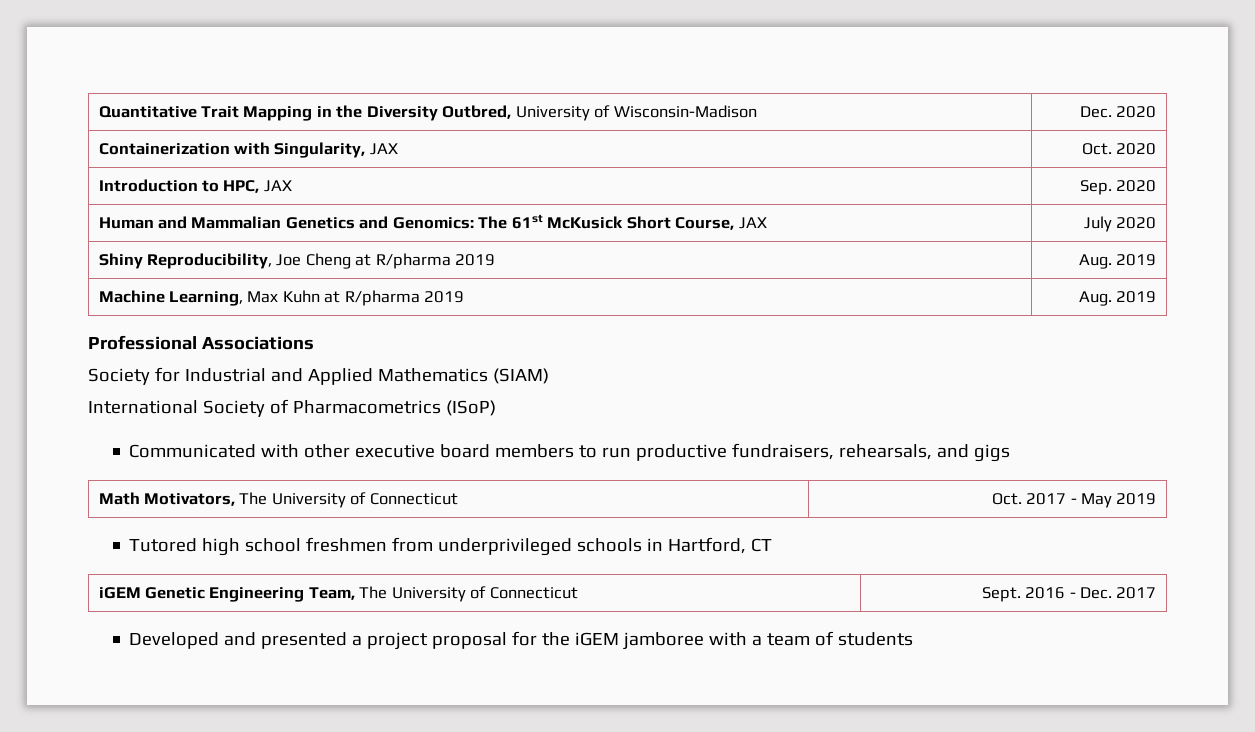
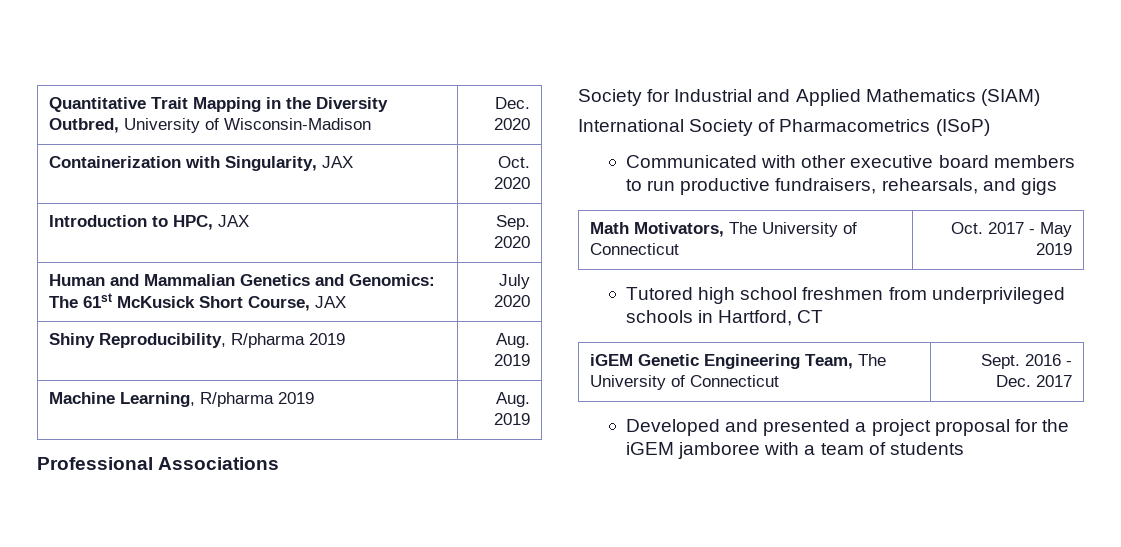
- Shiny Reproducibility, Joe Cheng at R/pharma 2019 | Aug. 2019
+ Shiny Reproducibility, R/pharma 2019 | Aug. 2019
- Machine Learning, Max Kuhn at R/pharma 2019 | Aug. 2019
+ Machine Learning, R/pharma 2019 | Aug. 2019

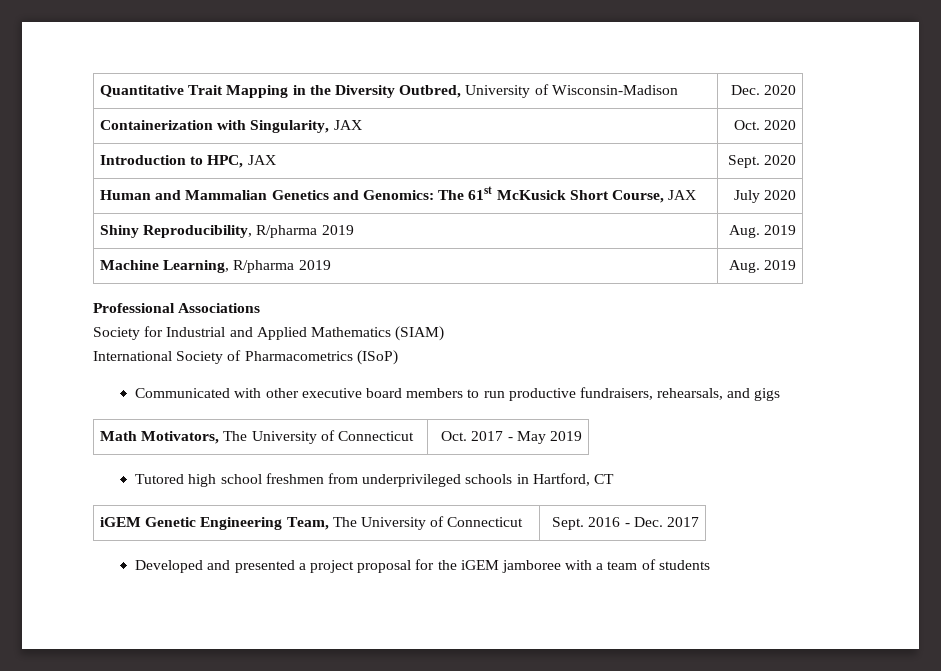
- Introduction to HPC, JAX | Sep. 2020
+ Introduction to HPC, JAX | Sept. 2020

